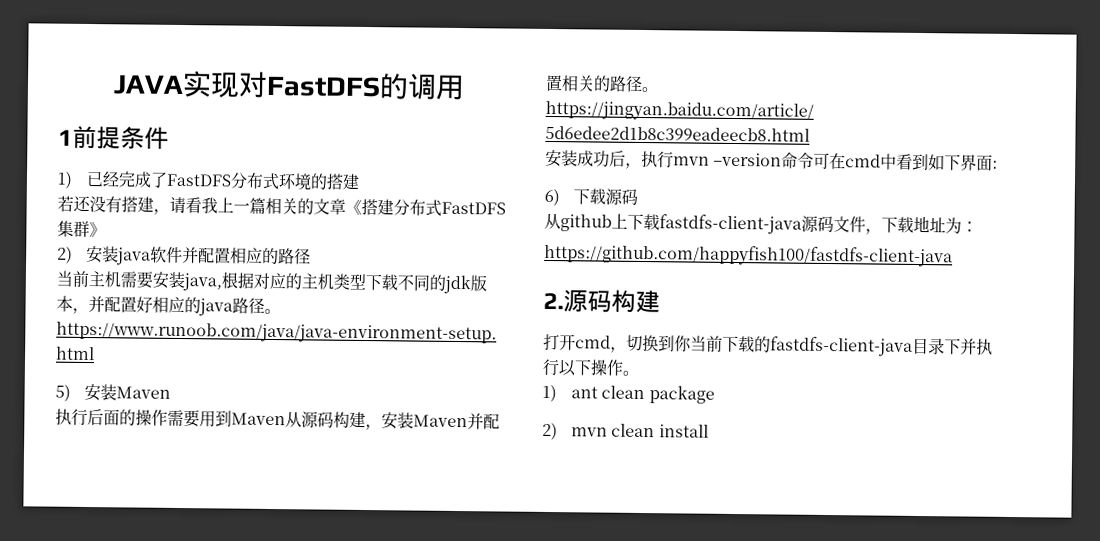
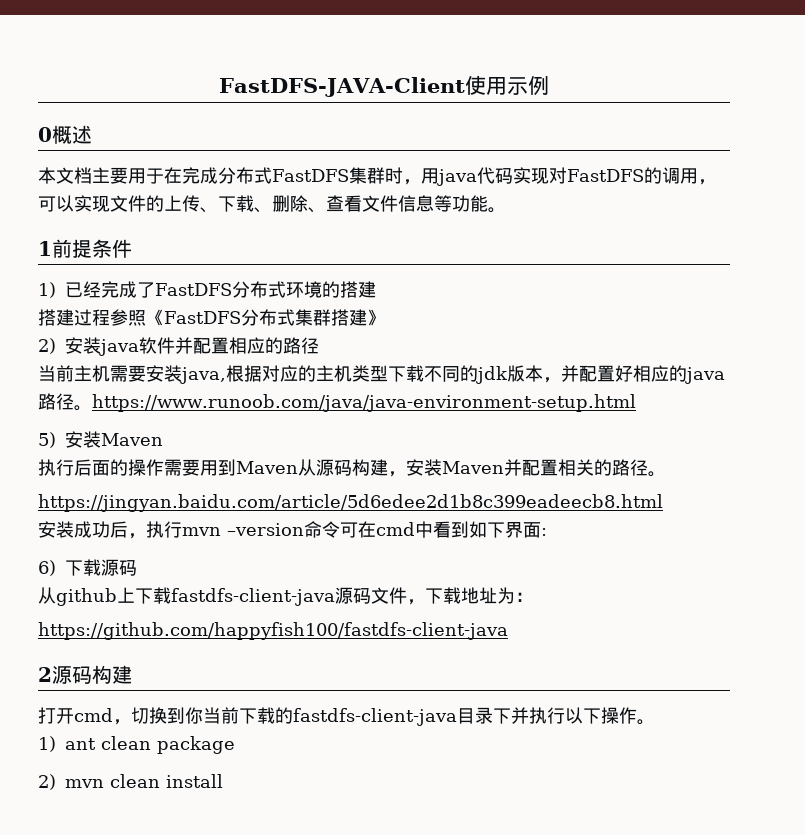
- JAVA实现对FastDFS的调用
+ FastDFS-JAVA-Client使用示例
+ 0概述
+ 本文档主要用于在完成分布式FastDFS集群时，用java代码实现对FastDFS的调用，可以实现文件的上传、下载、删除、查看文件信息等功能。
- 若还没有搭建，请看我上一篇相关的文章《搭建分布式FastDFS集群》
+ 搭建过程参照《FastDFS分布式集群搭建》
- 2.源码构建
+ 2源码构建

